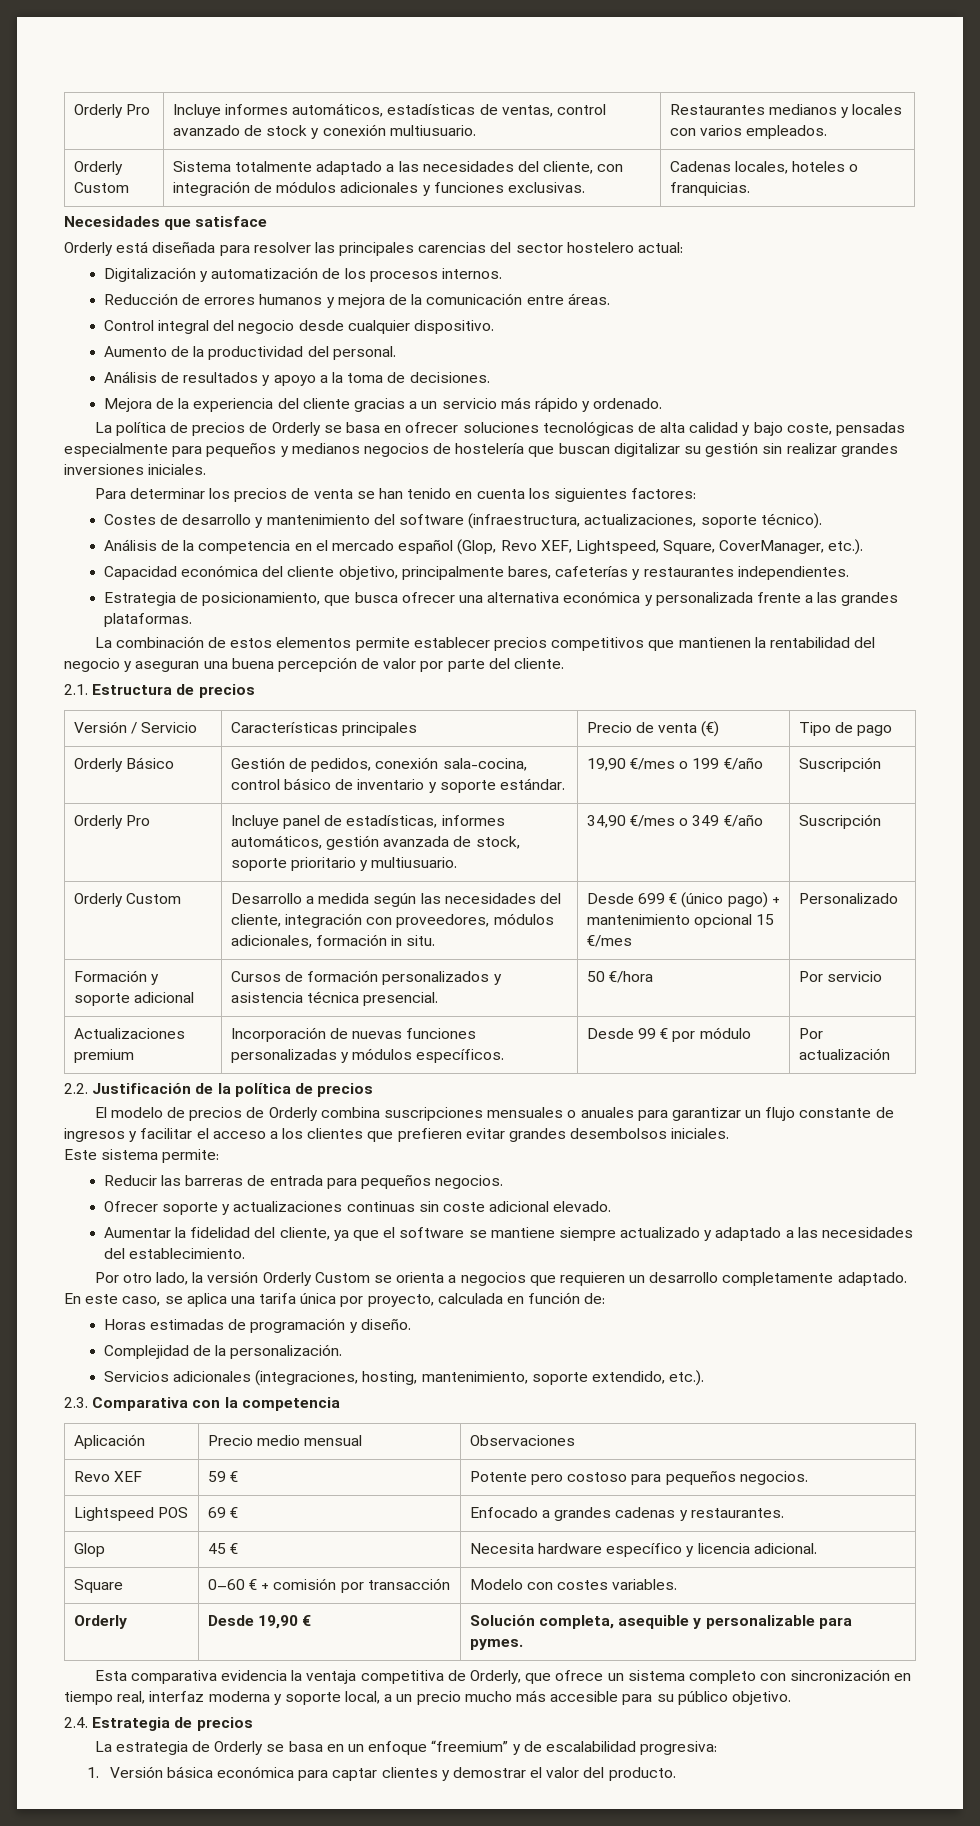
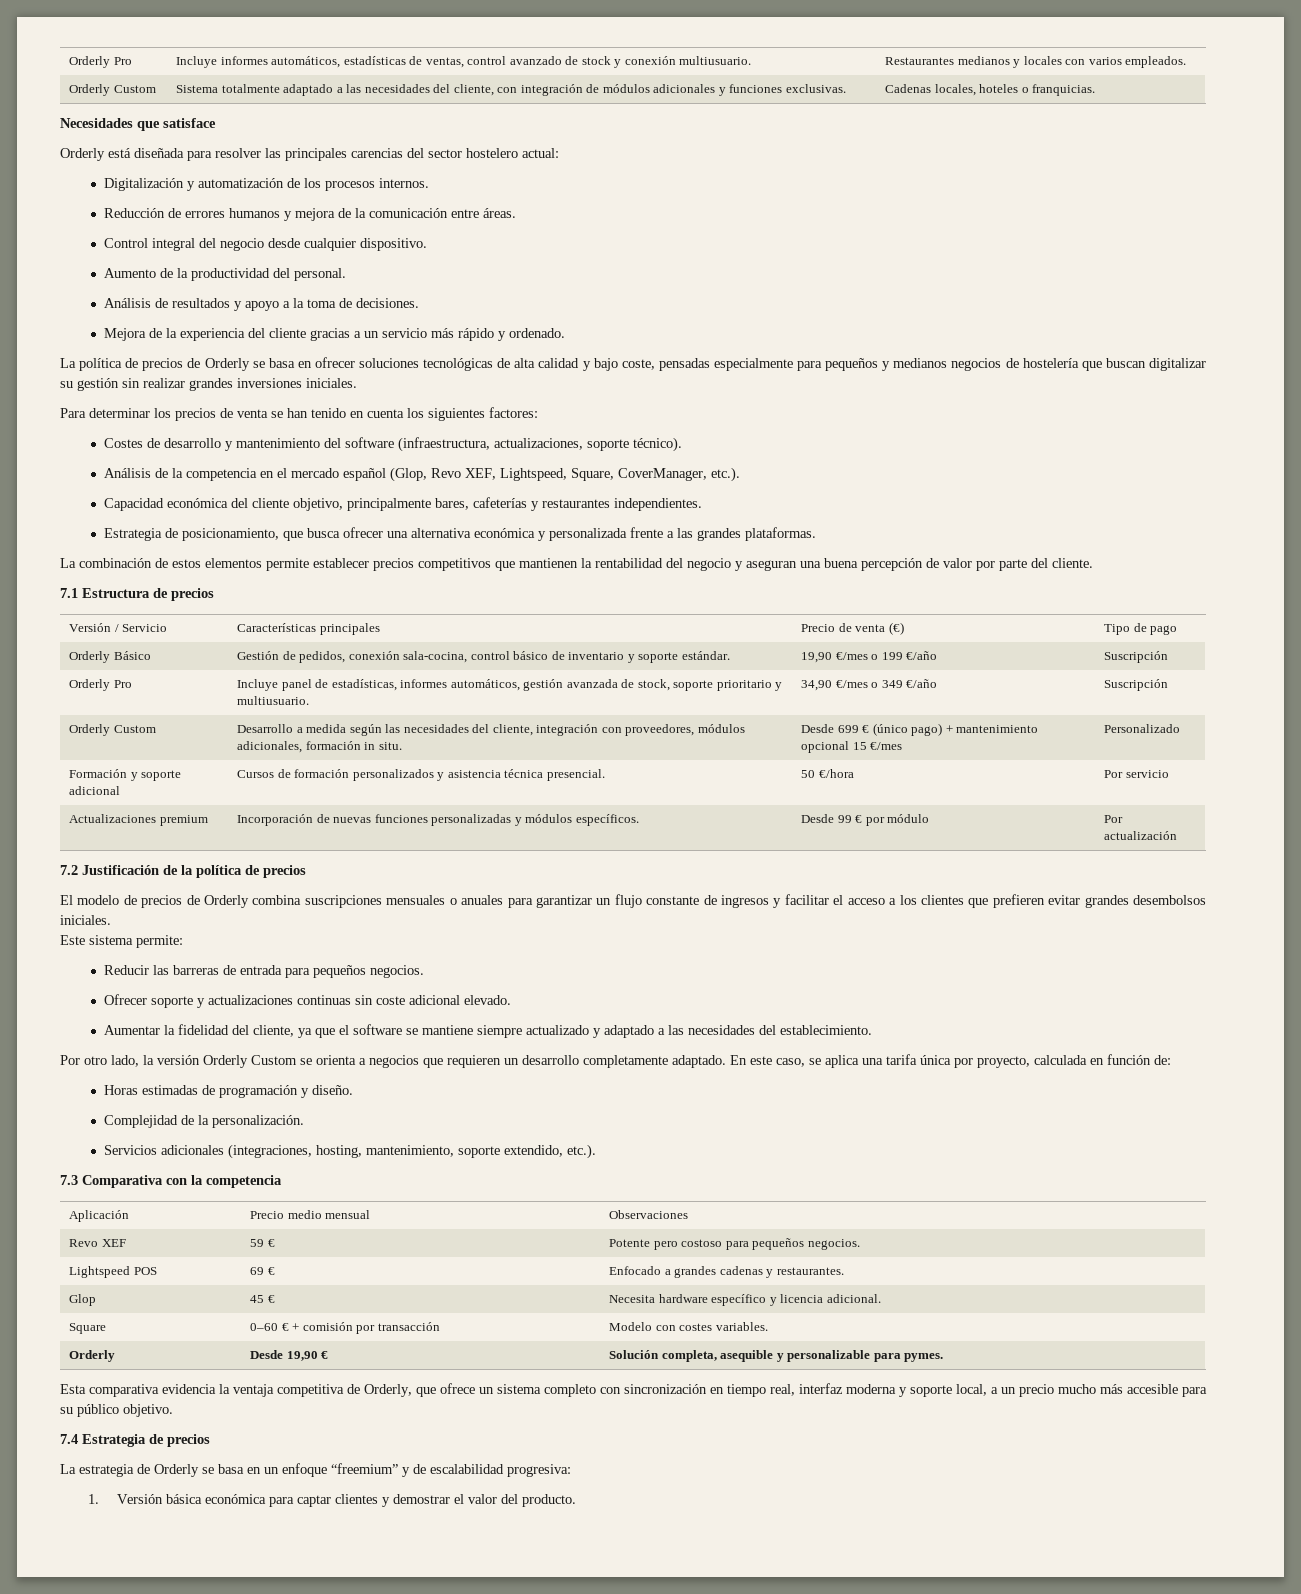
- 2.1. Estructura de precios
+ 7.1 Estructura de precios
- 2.2. Justificación de la política de precios
+ 7.2 Justificación de la política de precios
- 2.3. Comparativa con la competencia
+ 7.3 Comparativa con la competencia
- 2.4. Estrategia de precios
+ 7.4 Estrategia de precios

